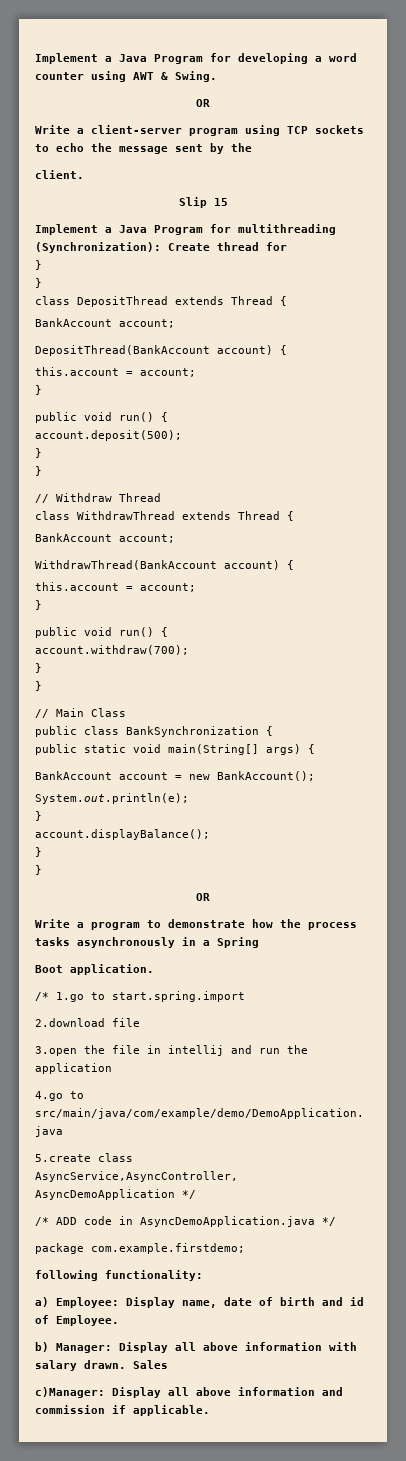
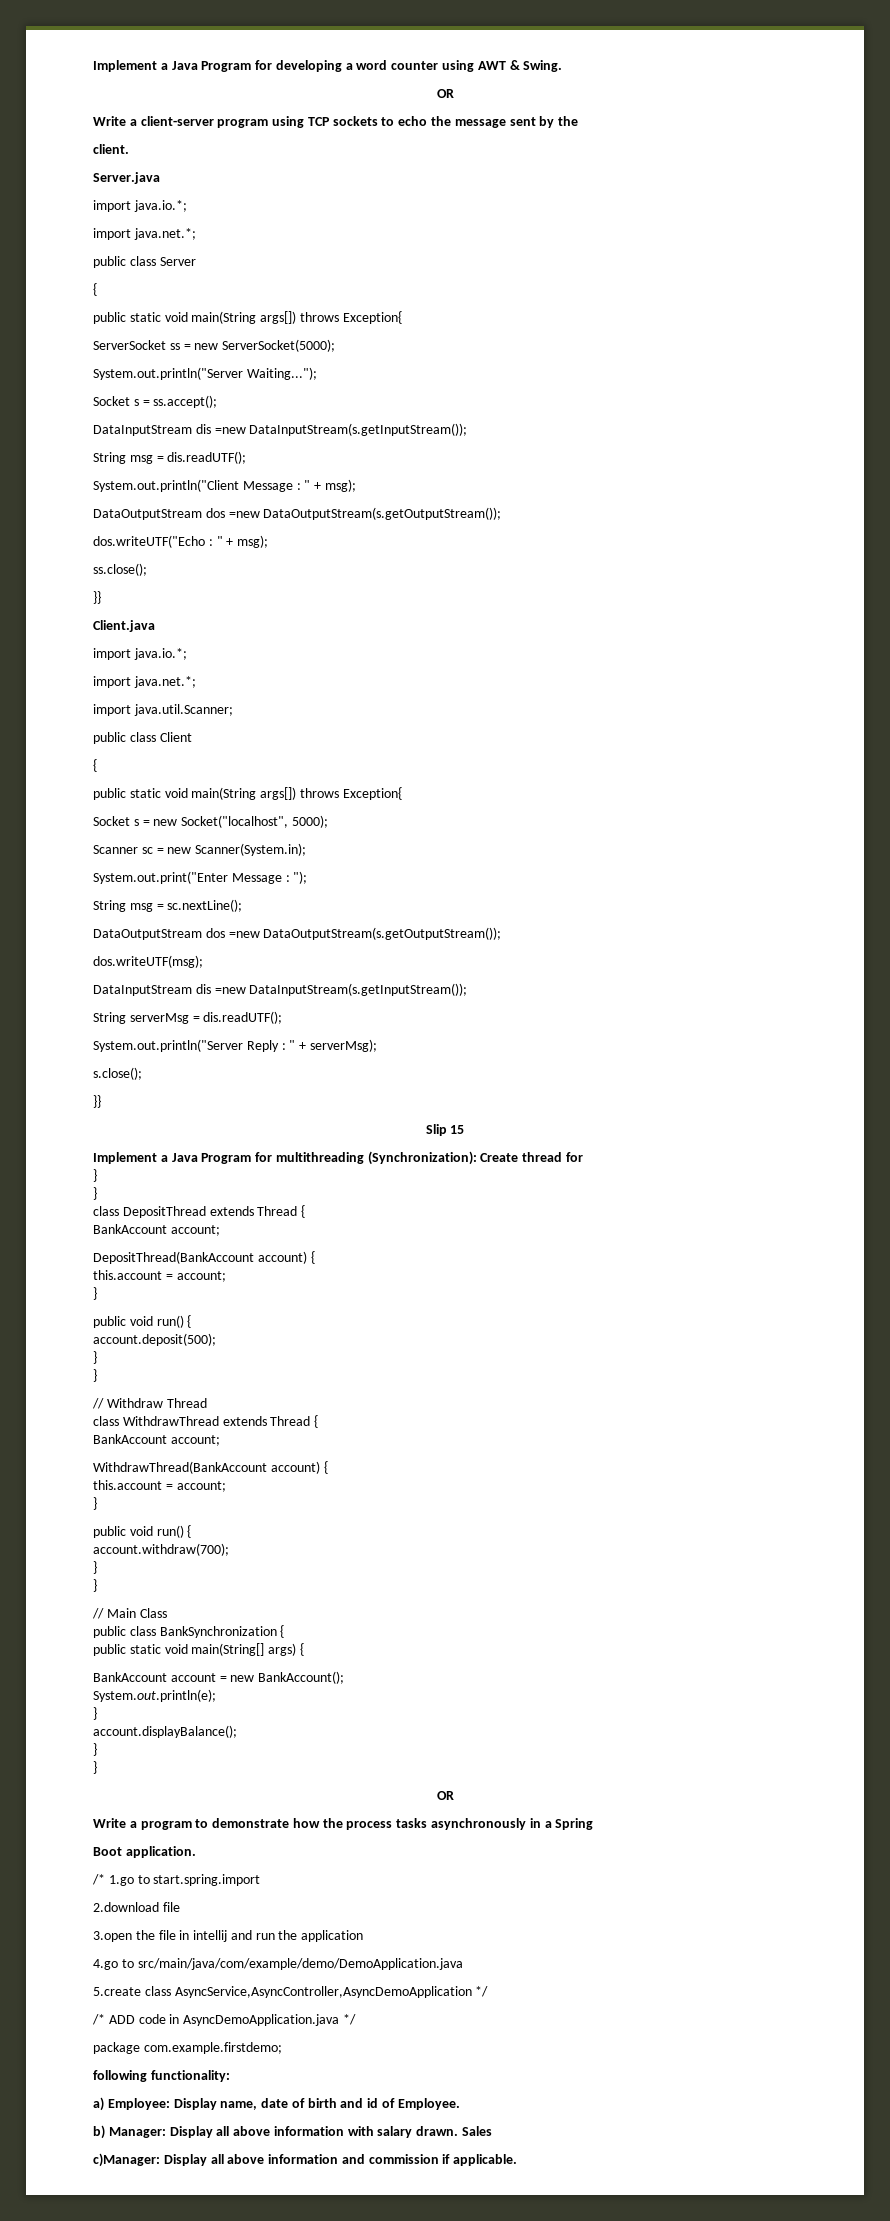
+ Server.java
+ import java.io.*;
+ import java.net.*;
+ public class Server
+ {
+ public static void main(String args[]) throws Exception{
+ ServerSocket ss = new ServerSocket(5000);
+ System.out.println("Server Waiting...");
+ Socket s = ss.accept();
+ DataInputStream dis =new DataInputStream(s.getInputStream());
+ String msg = dis.readUTF();
+ System.out.println("Client Message : " + msg);
+ DataOutputStream dos =new DataOutputStream(s.getOutputStream());
+ dos.writeUTF("Echo : " + msg);
+ ss.close();
+ }}
+ Client.java
+ import java.io.*;
+ import java.net.*;
+ import java.util.Scanner;
+ public class Client
+ {
+ public static void main(String args[]) throws Exception{
+ Socket s = new Socket("localhost", 5000);
+ Scanner sc = new Scanner(System.in);
+ System.out.print("Enter Message : ");
+ String msg = sc.nextLine();
+ DataOutputStream dos =new DataOutputStream(s.getOutputStream());
+ dos.writeUTF(msg);
+ DataInputStream dis =new DataInputStream(s.getInputStream());
+ String serverMsg = dis.readUTF();
+ System.out.println("Server Reply : " + serverMsg);
+ s.close();
+ }}

